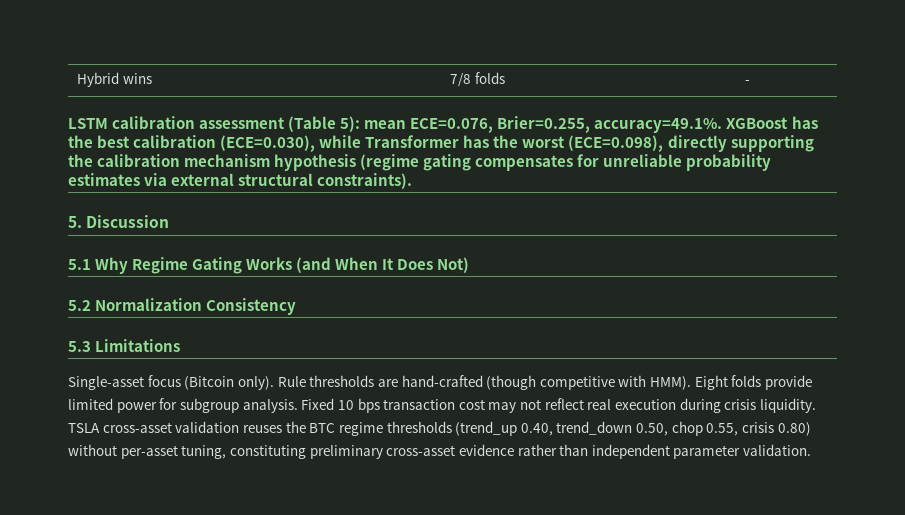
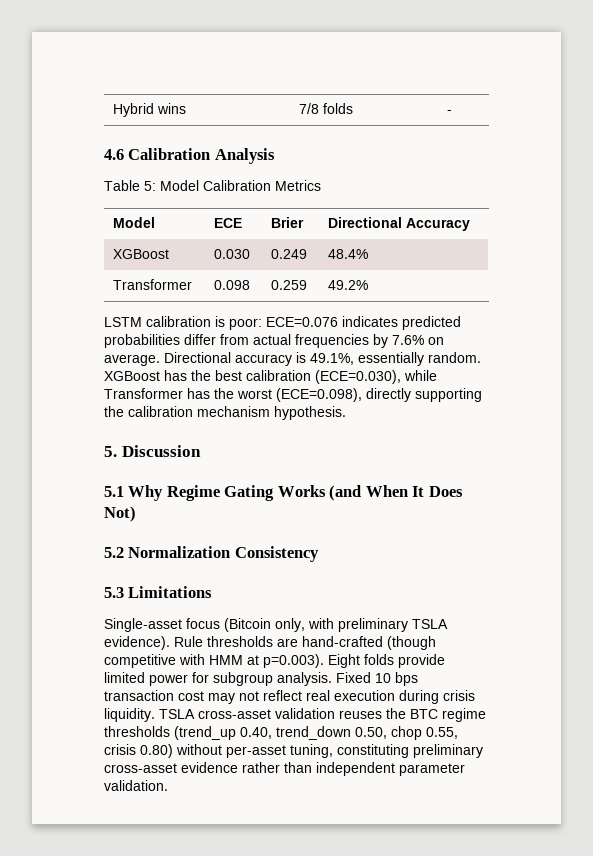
- LSTM calibration assessment (Table 5): mean ECE=0.076, Brier=0.255, accuracy=49.1%. XGBoost has the best calibration (ECE=0.030), while Transformer has the worst (ECE=0.098), directly supporting the calibration mechanism hypothesis (regime gating compensates for unreliable probability estimates via external structural constraints).
+ 4.6 Calibration Analysis
+ Table 5: Model Calibration Metrics
+ Model | ECE | Brier | Directional Accuracy
+ XGBoost | 0.030 | 0.249 | 48.4%
+ Transformer | 0.098 | 0.259 | 49.2%
+ LSTM calibration is poor: ECE=0.076 indicates predicted probabilities differ from actual frequencies by 7.6% on average. Directional accuracy is 49.1%, essentially random. XGBoost has the best calibration (ECE=0.030), while Transformer has the worst (ECE=0.098), directly supporting the calibration mechanism hypothesis.
- Single-asset focus (Bitcoin only).
+ Single-asset focus (Bitcoin only, with preliminary TSLA evidence).
- Rule thresholds are hand-crafted (though competitive with HMM). Eight folds provide limited power for subgroup analysis.
+ Rule thresholds are hand-crafted (though competitive with HMM at p=0.003). Eight folds provide limited power for subgroup analysis.

